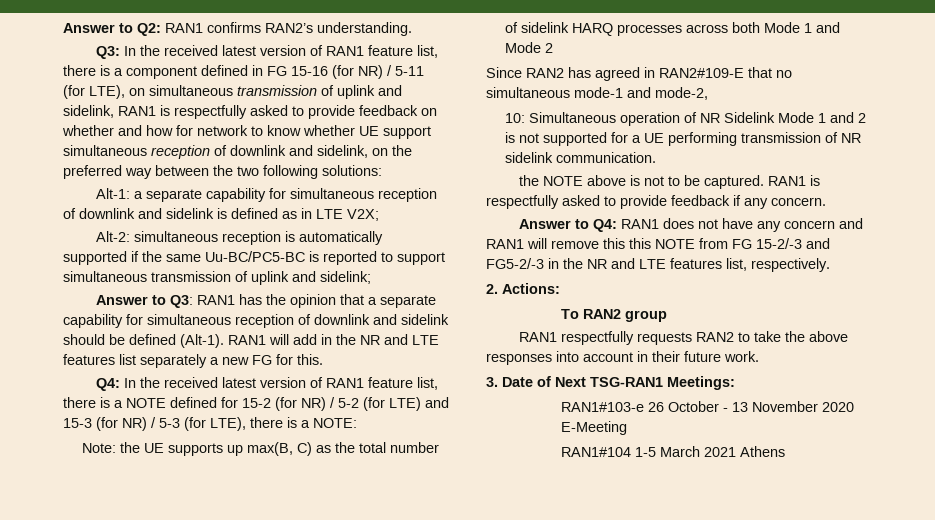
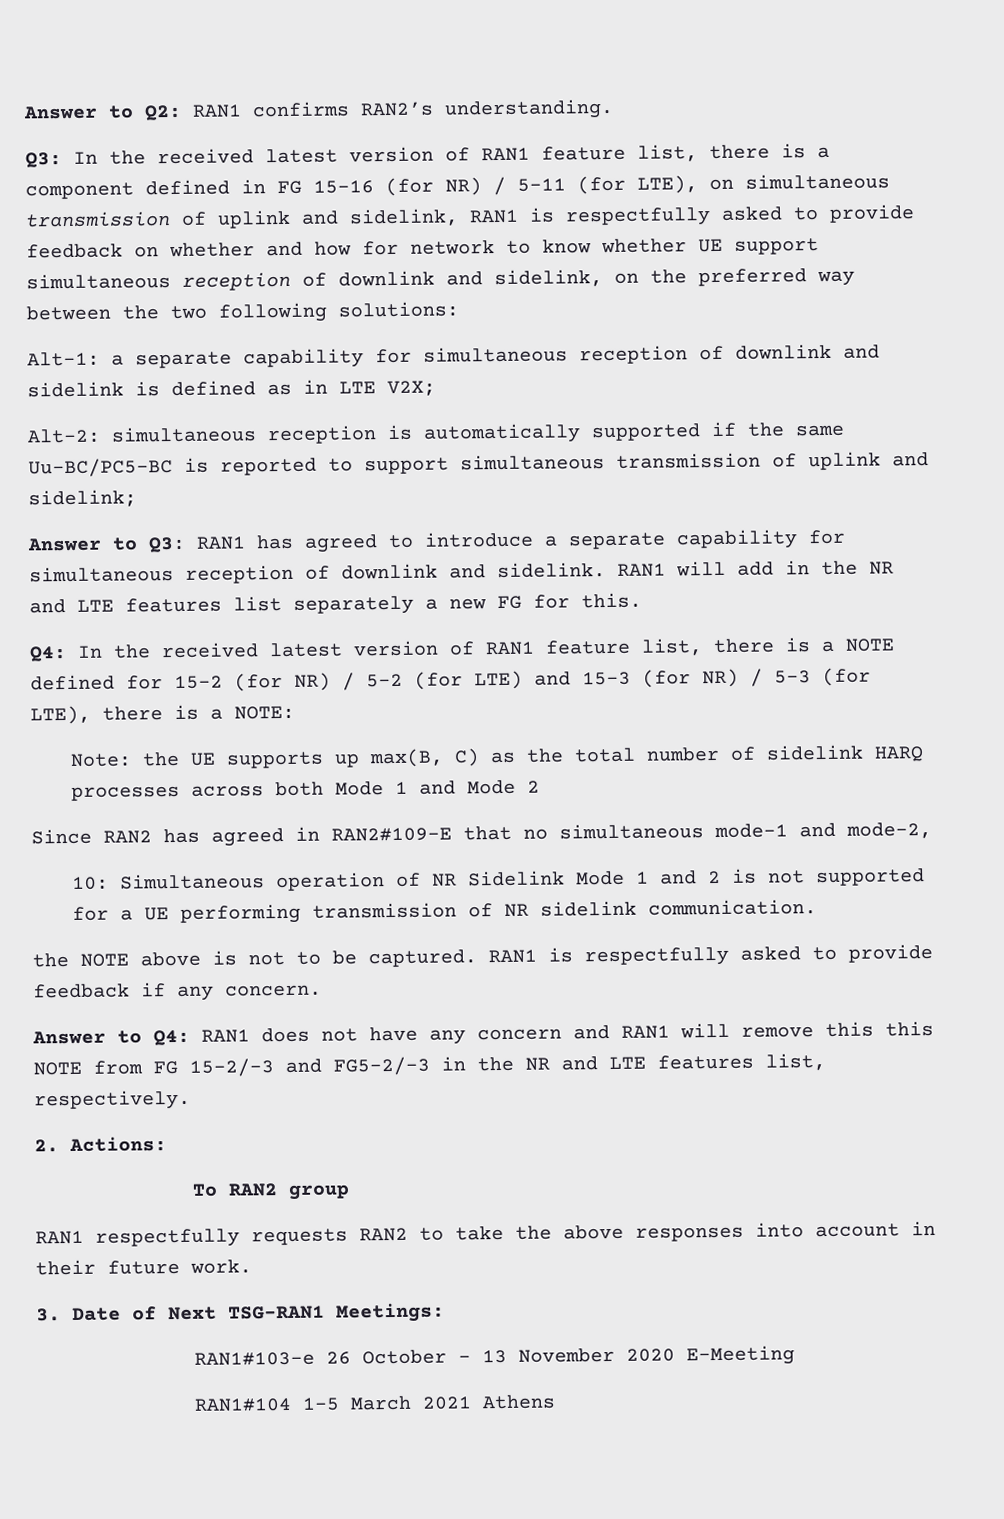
- Answer to Q3: RAN1 has the opinion that a separate capability for simultaneous reception of downlink and sidelink should be defined (Alt-1).
+ Answer to Q3: RAN1 has agreed to introduce a separate capability for simultaneous reception of downlink and sidelink.

